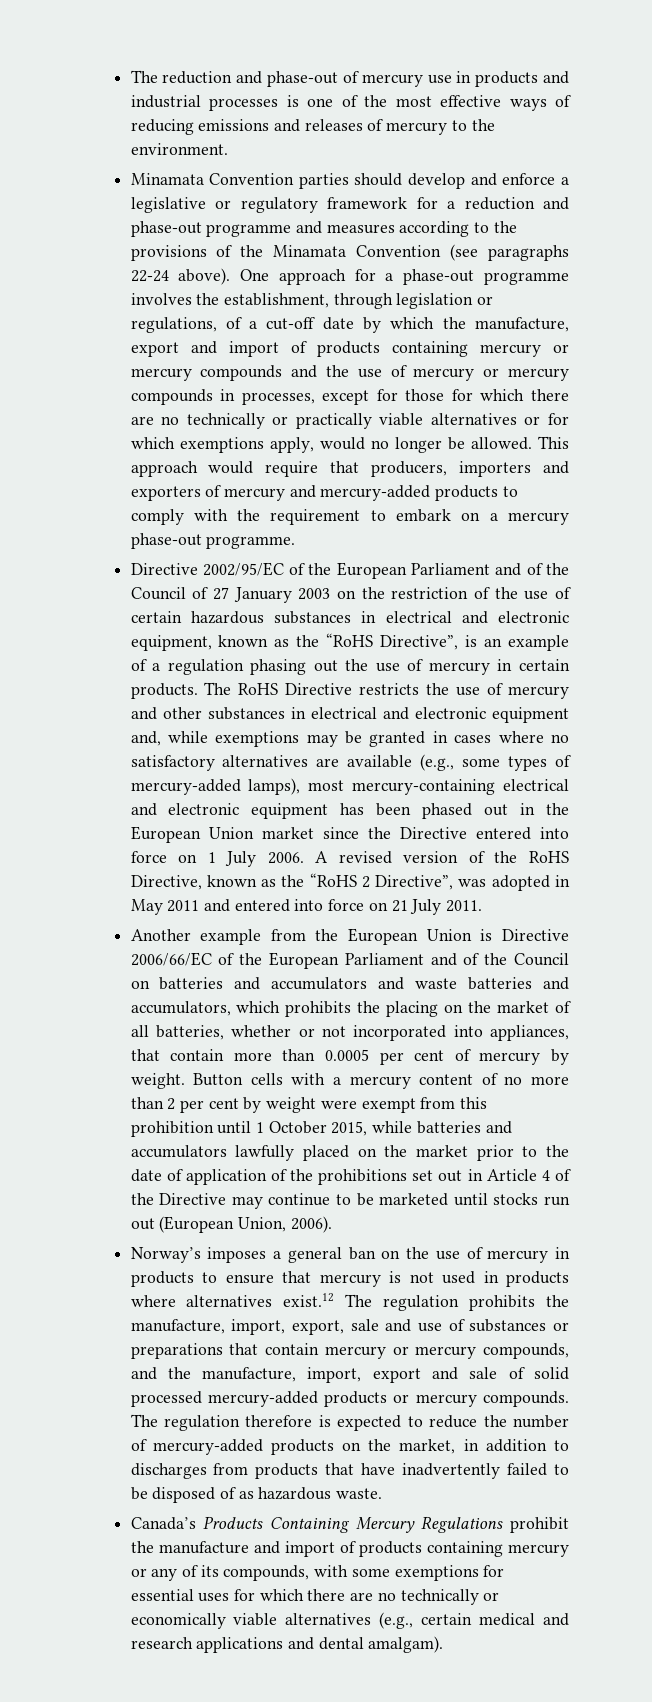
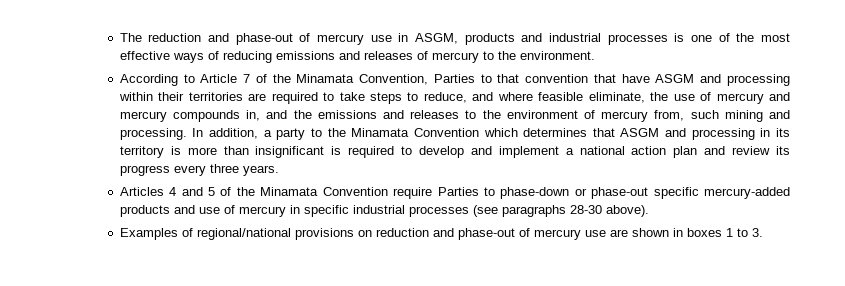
- The reduction and phase-out of mercury use in products and industrial processes is one of the most effective ways of reducing emissions and releases of mercury to the environment.
+ The reduction and phase-out of mercury use in ASGM, products and industrial processes is one of the most effective ways of reducing emissions and releases of mercury to the environment.
- Minamata Convention parties should develop and enforce a legislative or regulatory framework for a reduction and phase-out programme and measures according to the provisions of the Minamata Convention (see paragraphs 22-24 above). One approach for a phase-out programme involves the establishment, through legislation or regulations, of a cut-off date by which the manufacture, export and import of products containing mercury or mercury compounds and the use of mercury or mercury compounds in processes, except for those for which there are no technically or practically viable alternatives or for which exemptions apply, would no longer be allowed. This approach would require that producers, importers and exporters of mercury and mercury-added products to comply with the requirement to embark on a mercury phase-out programme.
- Directive 2002/95/EC of the European Parliament and of the Council of 27 January 2003 on the restriction of the use of certain hazardous substances in electrical and electronic equipment, known as the “RoHS Directive”, is an example of a regulation phasing out the use of mercury in certain products. The RoHS Directive restricts the use of mercury and other substances in electrical and electronic equipment and, while exemptions may be granted in cases where no satisfactory alternatives are available (e.g., some types of mercury-added lamps), most mercury-containing electrical and electronic equipment has been phased out in the European Union market since the Directive entered into force on 1 July 2006. A revised version of the RoHS Directive, known as the “RoHS 2 Directive”, was adopted in May 2011 and entered into force on 21 July 2011.
- Another example from the European Union is Directive 2006/66/EC of the European Parliament and of the Council on batteries and accumulators and waste batteries and accumulators, which prohibits the placing on the market of all batteries, whether or not incorporated into appliances, that contain more than 0.0005 per cent of mercury by weight. Button cells with a mercury content of no more than 2 per cent by weight were exempt from this prohibition until 1 October 2015, while batteries and accumulators lawfully placed on the market prior to the date of application of the prohibitions set out in Article 4 of the Directive may continue to be marketed until stocks run out (European Union, 2006).
- Norway’s imposes a general ban on the use of mercury in products to ensure that mercury is not used in products where alternatives exist.12 The regulation prohibits the manufacture, import, export, sale and use of substances or preparations that contain mercury or mercury compounds, and the manufacture, import, export and sale of solid processed mercury-added products or mercury compounds. The regulation therefore is expected to reduce the number of mercury-added products on the market, in addition to discharges from products that have inadvertently failed to be disposed of as hazardous waste.
- Canada’s Products Containing Mercury Regulations prohibit the manufacture and import of products containing mercury or any of its compounds, with some exemptions for essential uses for which there are no technically or economically viable alternatives (e.g., certain medical and research applications and dental amalgam).
+ According to Article 7 of the Minamata Convention, Parties to that convention that have ASGM and processing within their territories are required to take steps to reduce, and where feasible eliminate, the use of mercury and mercury compounds in, and the emissions and releases to the environment of mercury from, such mining and processing. In addition, a party to the Minamata Convention which determines that ASGM and processing in its territory is more than insignificant is required to develop and implement a national action plan and review its progress every three years.
+ Articles 4 and 5 of the Minamata Convention require Parties to phase-down or phase-out specific mercury-added products and use of mercury in specific industrial processes (see paragraphs 28-30 above).
+ Examples of regional/national provisions on reduction and phase-out of mercury use are shown in boxes 1 to 3.

